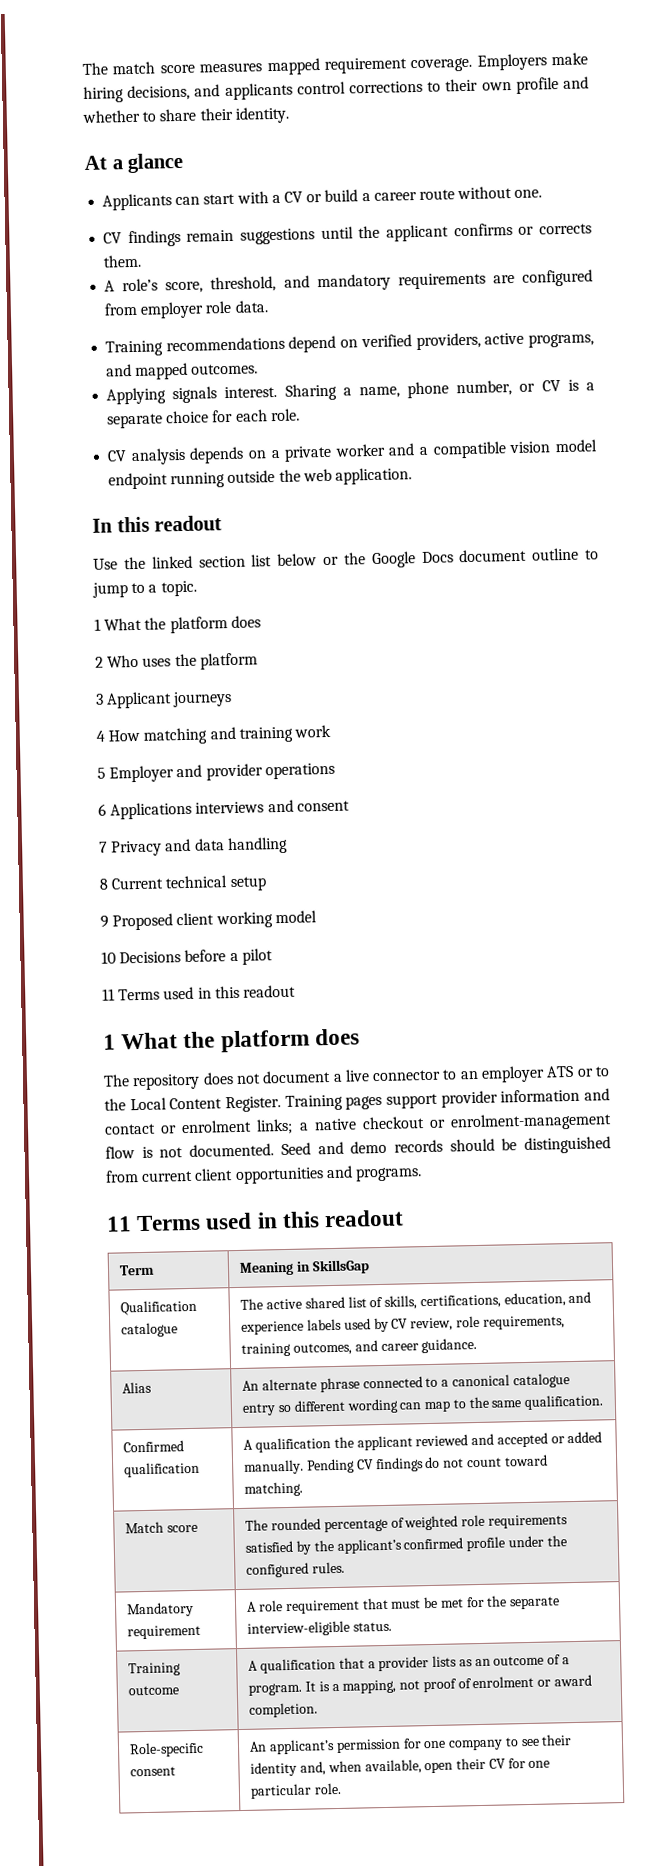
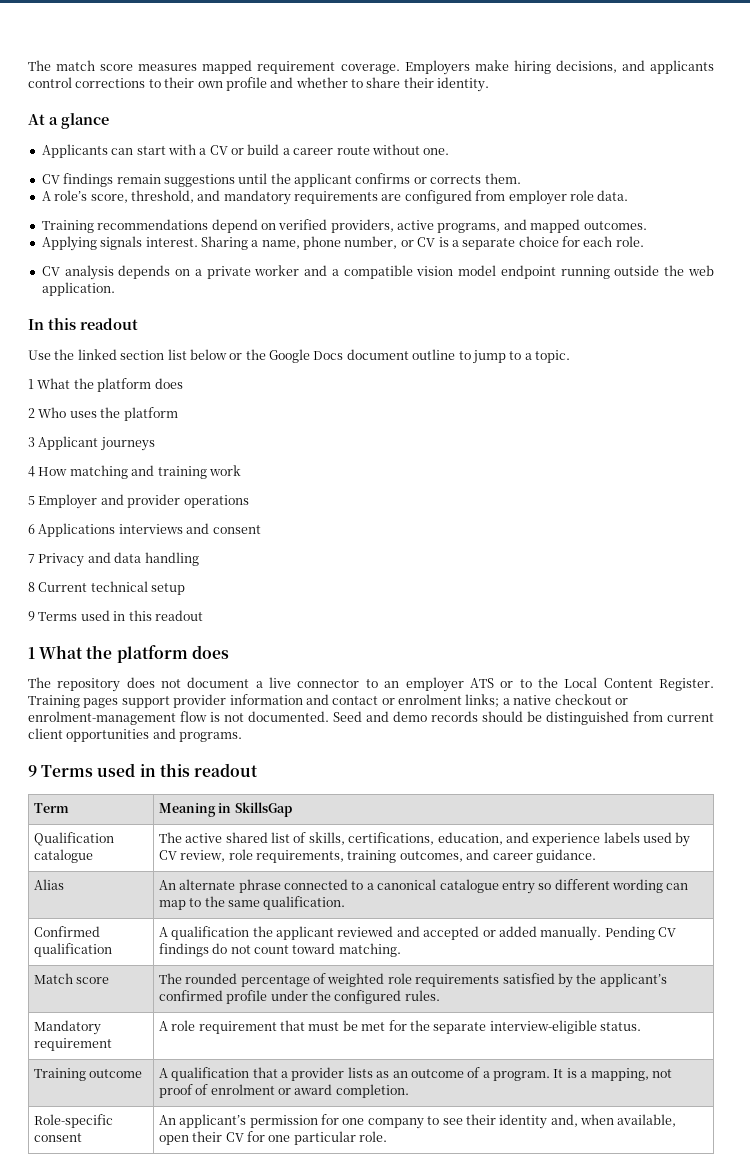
  8 Current technical setup
- 9 Proposed client working model
- 10 Decisions before a pilot
- 11 Terms used in this readout
+ 9 Terms used in this readout
  Seed and demo records should be distinguished from current client opportunities and programs.
- 11 Terms used in this readout
+ 9 Terms used in this readout

